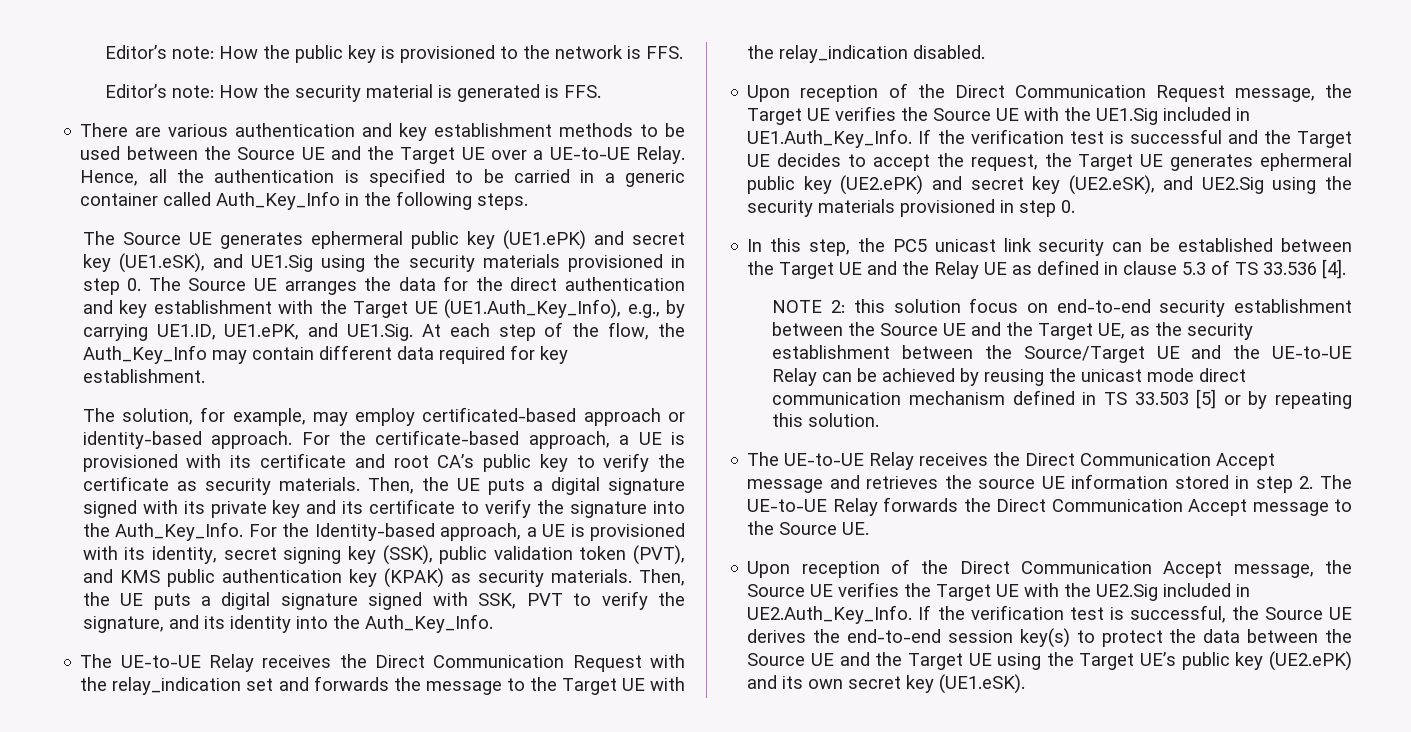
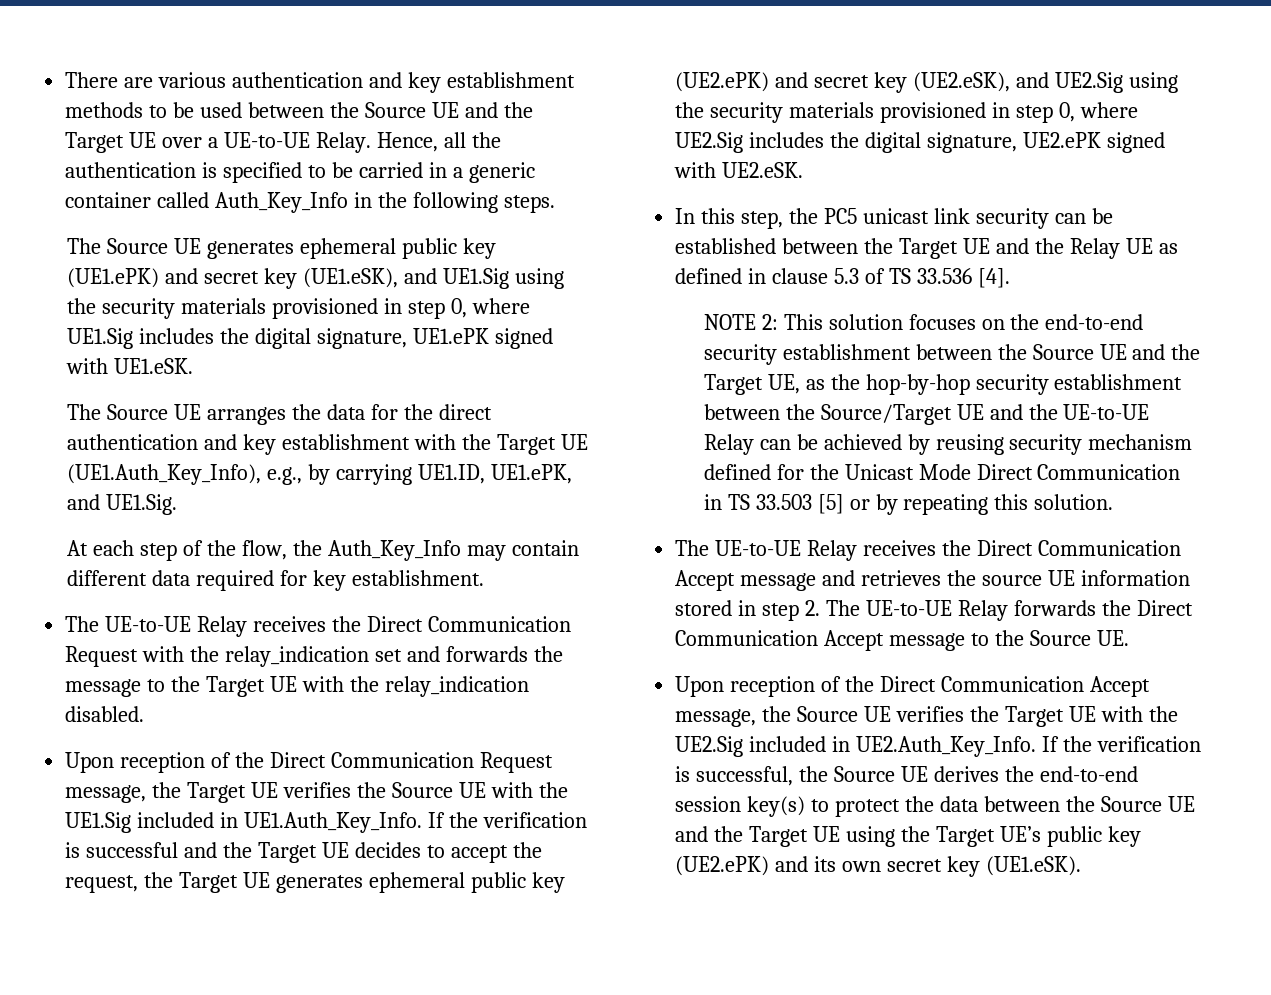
- Editor’s note: How the public key is provisioned to the network is FFS.
- Editor’s note: How the security material is generated is FFS.
- The Source UE generates ephermeral public key (UE1.ePK) and secret key (UE1.eSK), and UE1.Sig using the security materials provisioned in step 0. The Source UE arranges the data for the direct authentication and key establishment with the Target UE (UE1.Auth_Key_Info), e.g., by carrying UE1.ID, UE1.ePK, and UE1.Sig. At each step of the flow, the Auth_Key_Info may contain different data required for key establishment.
+ The Source UE generates ephemeral public key (UE1.ePK) and secret key (UE1.eSK), and UE1.Sig using the security materials provisioned in step 0, where UE1.Sig includes the digital signature, UE1.ePK signed with UE1.eSK.
+ The Source UE arranges the data for the direct authentication and key establishment with the Target UE (UE1.Auth_Key_Info), e.g., by carrying UE1.ID, UE1.ePK, and UE1.Sig.
+ At each step of the flow, the Auth_Key_Info may contain different data required for key establishment.
- The solution, for example, may employ certificated-based approach or identity-based approach. For the certificate-based approach, a UE is provisioned with its certificate and root CA’s public key to verify the certificate as security materials. Then, the UE puts a digital signature signed with its private key and its certificate to verify the signature into the Auth_Key_Info. For the Identity-based approach, a UE is provisioned with its identity, secret signing key (SSK), public validation token (PVT), and KMS public authentication key (KPAK) as security materials. Then, the UE puts a digital signature signed with SSK, PVT to verify the signature, and its identity into the Auth_Key_Info.
- Upon reception of the Direct Communication Request message, the Target UE verifies the Source UE with the UE1.Sig included in UE1.Auth_Key_Info. If the verification test is successful and the Target UE decides to accept the request, the Target UE generates ephermeral public key (UE2.ePK) and secret key (UE2.eSK), and UE2.Sig using the security materials provisioned in step 0.
+ Upon reception of the Direct Communication Request message, the Target UE verifies the Source UE with the UE1.Sig included in UE1.Auth_Key_Info. If the verification is successful and the Target UE decides to accept the request, the Target UE generates ephemeral public key (UE2.ePK) and secret key (UE2.eSK), and UE2.Sig using the security materials provisioned in step 0, where UE2.Sig includes the digital signature, UE2.ePK signed with UE2.eSK.
- NOTE 2: this solution focus on end-to-end security establishment between the Source UE and the Target UE, as the security establishment between the Source/Target UE and the UE-to-UE Relay can be achieved by reusing the unicast mode direct communication mechanism defined in TS 33.503 [5] or by repeating this solution.
+ NOTE 2: This solution focuses on the end-to-end security establishment between the Source UE and the Target UE, as the hop-by-hop security establishment between the Source/Target UE and the UE-to-UE Relay can be achieved by reusing security mechanism defined for the Unicast Mode Direct Communication in TS 33.503 [5] or by repeating this solution.
- Upon reception of the Direct Communication Accept message, the Source UE verifies the Target UE with the UE2.Sig included in UE2.Auth_Key_Info. If the verification test is successful, the Source UE derives the end-to-end session key(s) to protect the data between the Source UE and the Target UE using the Target UE’s public key (UE2.ePK) and its own secret key (UE1.eSK).
+ Upon reception of the Direct Communication Accept message, the Source UE verifies the Target UE with the UE2.Sig included in UE2.Auth_Key_Info. If the verification is successful, the Source UE derives the end-to-end session key(s) to protect the data between the Source UE and the Target UE using the Target UE’s public key (UE2.ePK) and its own secret key (UE1.eSK).

